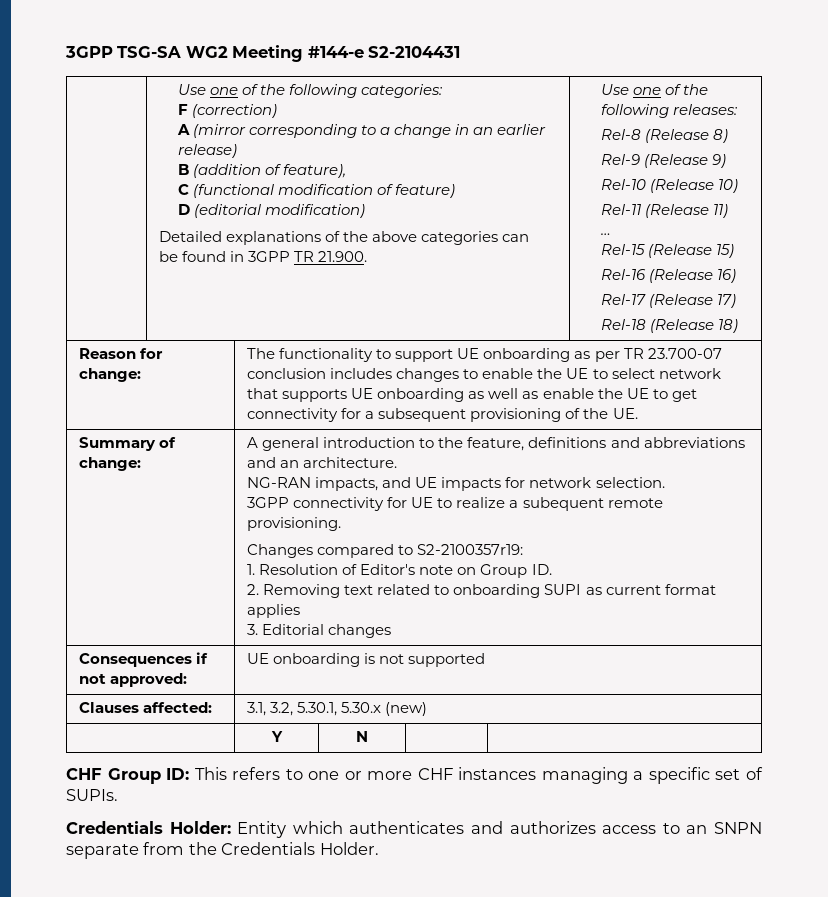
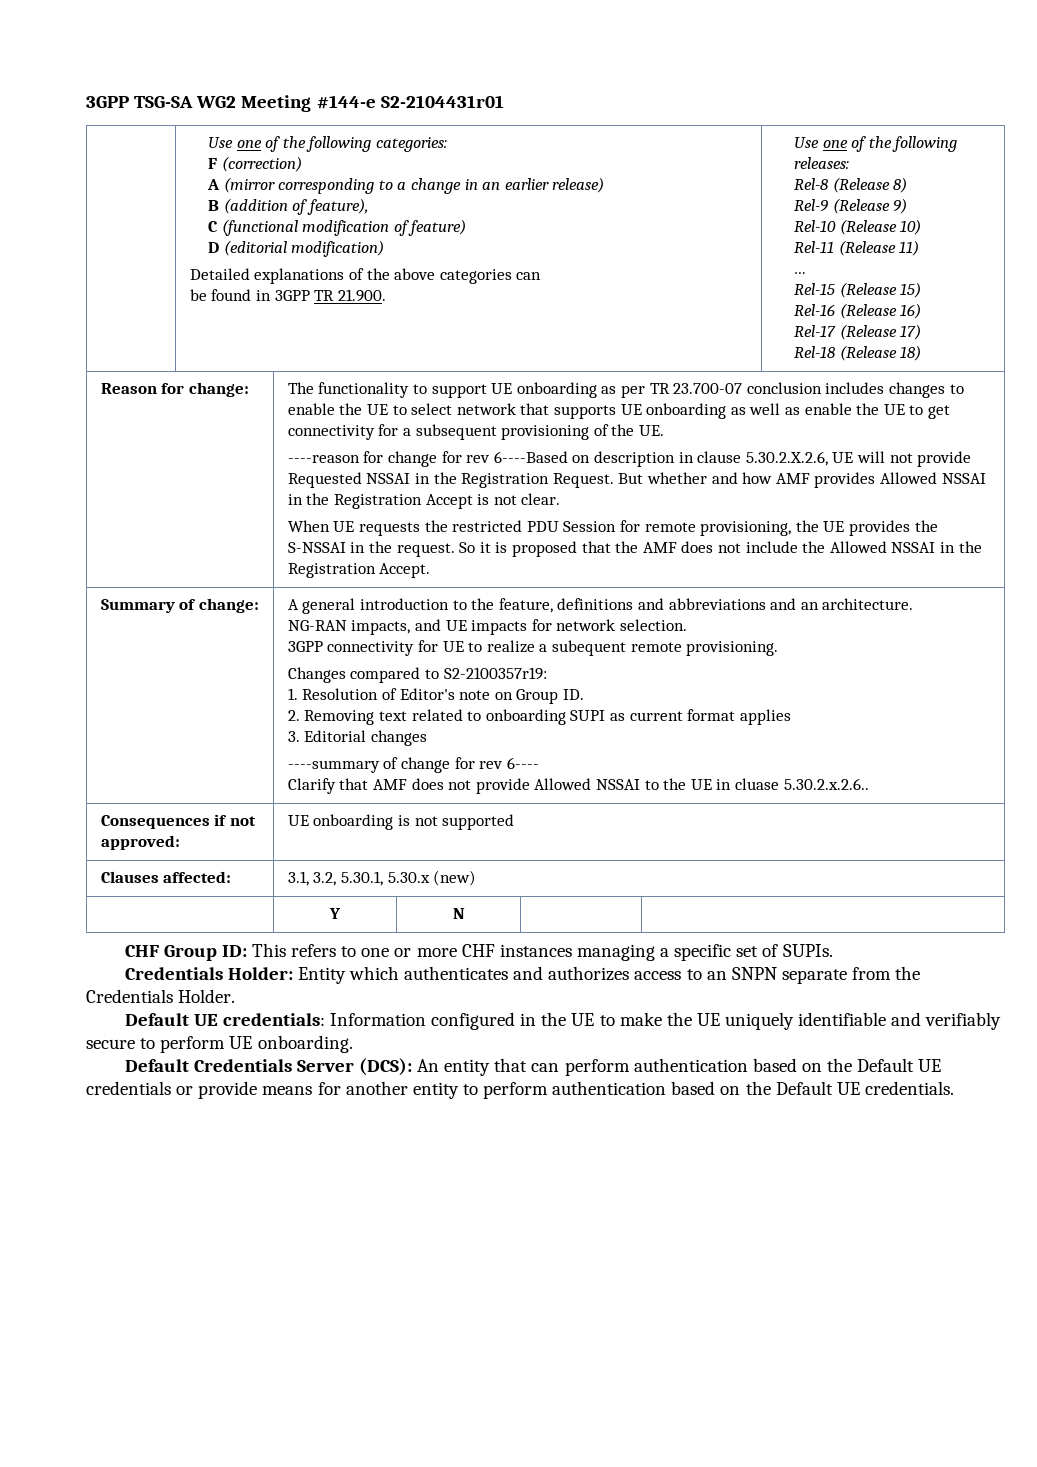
- 3GPP TSG-SA WG2 Meeting #144-e S2-2104431
+ 3GPP TSG-SA WG2 Meeting #144-e S2-2104431r01
+ ----reason for change for rev 6----Based on description in clause 5.30.2.X.2.6, UE will not provide Requested NSSAI in the Registration Request. But whether and how AMF provides Allowed NSSAI in the Registration Accept is not clear.
+ When UE requests the restricted PDU Session for remote provisioning, the UE provides the S-NSSAI in the request. So it is proposed that the AMF does not include the Allowed NSSAI in the Registration Accept.
+ ----summary of change for rev 6----
+ Clarify that AMF does not provide Allowed NSSAI to the UE in cluase 5.30.2.x.2.6..
+ Default UE credentials: Information configured in the UE to make the UE uniquely identifiable and verifiably secure to perform UE onboarding.
+ Default Credentials Server (DCS): An entity that can perform authentication based on the Default UE credentials or provide means for another entity to perform authentication based on the Default UE credentials.

